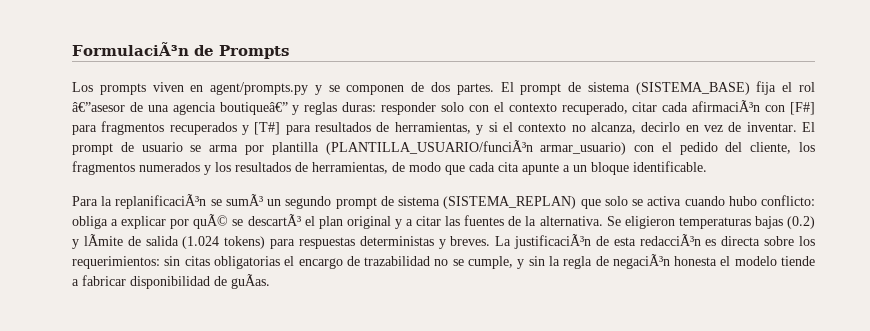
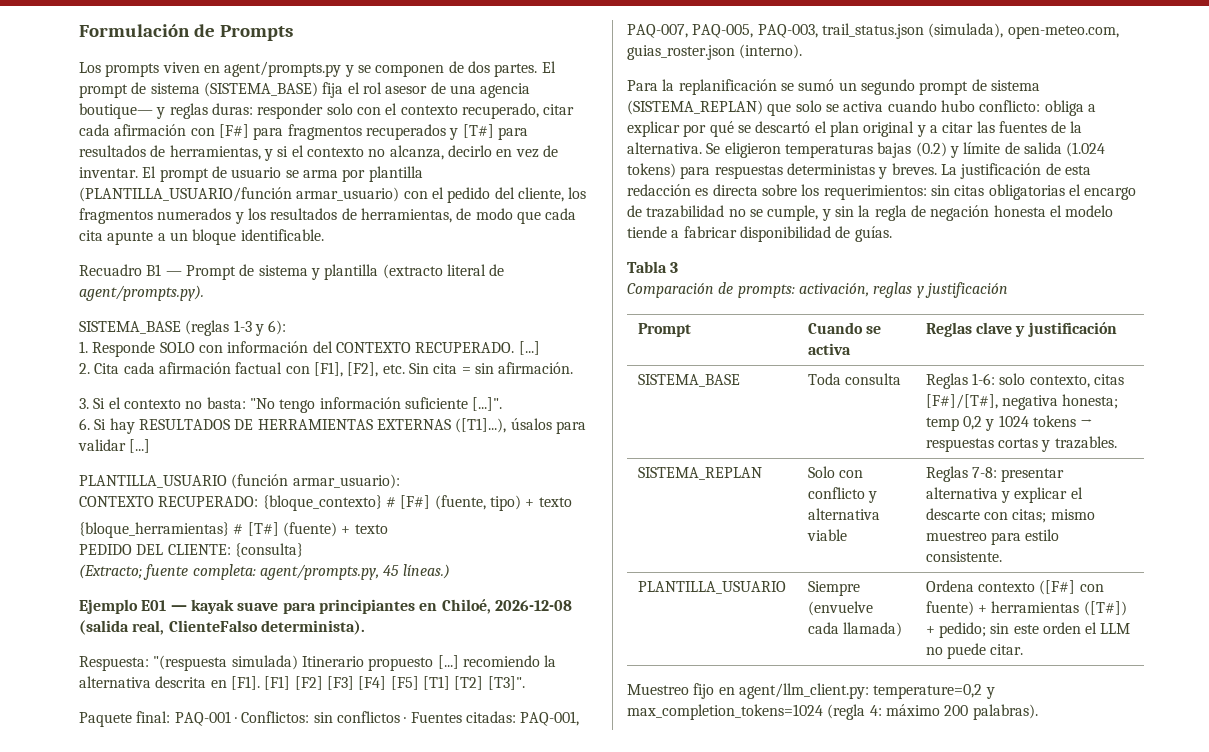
- FormulaciÃ³n de Prompts
+ Formulación de Prompts
- El prompt de sistema (SISTEMA_BASE) fija el rol â€”asesor de una agencia boutiqueâ€” y reglas duras: responder solo con el contexto recuperado, citar cada afirmaciÃ³n con [F#] para fragmentos recuperados y [T#] para resultados de herramientas, y si el contexto no alcanza, decirlo en vez de inventar.
+ El prompt de sistema (SISTEMA_BASE) fija el rol asesor de una agencia boutique— y reglas duras: responder solo con el contexto recuperado, citar cada afirmación con [F#] para fragmentos recuperados y [T#] para resultados de herramientas, y si el contexto no alcanza, decirlo en vez de inventar.
- El prompt de usuario se arma por plantilla (PLANTILLA_USUARIO/funciÃ³n armar_usuario) con el pedido del cliente, los fragmentos numerados y los resultados de herramientas, de modo que cada cita apunte a un bloque identificable.
+ El prompt de usuario se arma por plantilla (PLANTILLA_USUARIO/función armar_usuario) con el pedido del cliente, los fragmentos numerados y los resultados de herramientas, de modo que cada cita apunte a un bloque identificable.
+ Recuadro B1 — Prompt de sistema y plantilla (extracto literal de agent/prompts.py).
+ SISTEMA_BASE (reglas 1-3 y 6):
+ 1. Responde SOLO con información del CONTEXTO RECUPERADO. [...]
+ 2. Cita cada afirmación factual con [F1], [F2], etc. Sin cita = sin afirmación.
+ 3. Si el contexto no basta: "No tengo información suficiente [...]".
+ 6. Si hay RESULTADOS DE HERRAMIENTAS EXTERNAS ([T1]...), úsalos para validar [...]
+ PLANTILLA_USUARIO (función armar_usuario):
+ CONTEXTO RECUPERADO: {bloque_contexto} # [F#] (fuente, tipo) + texto
+ {bloque_herramientas} # [T#] (fuente) + texto
+ PEDIDO DEL CLIENTE: {consulta}
+ (Extracto; fuente completa: agent/prompts.py, 45 líneas.)
+ Ejemplo E01 — kayak suave para principiantes en Chiloé, 2026-12-08 (salida real, ClienteFalso determinista).
+ Respuesta: "(respuesta simulada) Itinerario propuesto [...] recomiendo la alternativa descrita en [F1]. [F1] [F2] [F3] [F4] [F5] [T1] [T2] [T3]".
+ Paquete final: PAQ-001 · Conflictos: sin conflictos · Fuentes citadas: PAQ-001, PAQ-007, PAQ-005, PAQ-003, trail_status.json (simulada), open-meteo.com, guias_roster.json (interno).
- Para la replanificaciÃ³n se sumÃ³ un segundo prompt de sistema (SISTEMA_REPLAN) que solo se activa cuando hubo conflicto: obliga a explicar por quÃ© se descartÃ³ el plan original y a citar las fuentes de la alternativa.
+ Para la replanificación se sumó un segundo prompt de sistema (SISTEMA_REPLAN) que solo se activa cuando hubo conflicto: obliga a explicar por qué se descartó el plan original y a citar las fuentes de la alternativa.
- Se eligieron temperaturas bajas (0.2) y lÃmite de salida (1.024 tokens) para respuestas deterministas y breves.
+ Se eligieron temperaturas bajas (0.2) y límite de salida (1.024 tokens) para respuestas deterministas y breves.
- La justificaciÃ³n de esta redacciÃ³n es directa sobre los requerimientos: sin citas obligatorias el encargo de trazabilidad no se cumple, y sin la regla de negaciÃ³n honesta el modelo tiende a fabricar disponibilidad de guÃas.
+ La justificación de esta redacción es directa sobre los requerimientos: sin citas obligatorias el encargo de trazabilidad no se cumple, y sin la regla de negación honesta el modelo tiende a fabricar disponibilidad de guías.
+ Tabla 3
+ Comparación de prompts: activación, reglas y justificación
+ Prompt | Cuando se activa | Reglas clave y justificación
+ SISTEMA_BASE | Toda consulta | Reglas 1-6: solo contexto, citas [F#]/[T#], negativa honesta; temp 0,2 y 1024 tokens → respuestas cortas y trazables.
+ SISTEMA_REPLAN | Solo con conflicto y alternativa viable | Reglas 7-8: presentar alternativa y explicar el descarte con citas; mismo muestreo para estilo consistente.
+ PLANTILLA_USUARIO | Siempre (envuelve cada llamada) | Ordena contexto ([F#] con fuente) + herramientas ([T#]) + pedido; sin este orden el LLM no puede citar.
+ Muestreo fijo en agent/llm_client.py: temperature=0,2 y max_completion_tokens=1024 (regla 4: máximo 200 palabras).

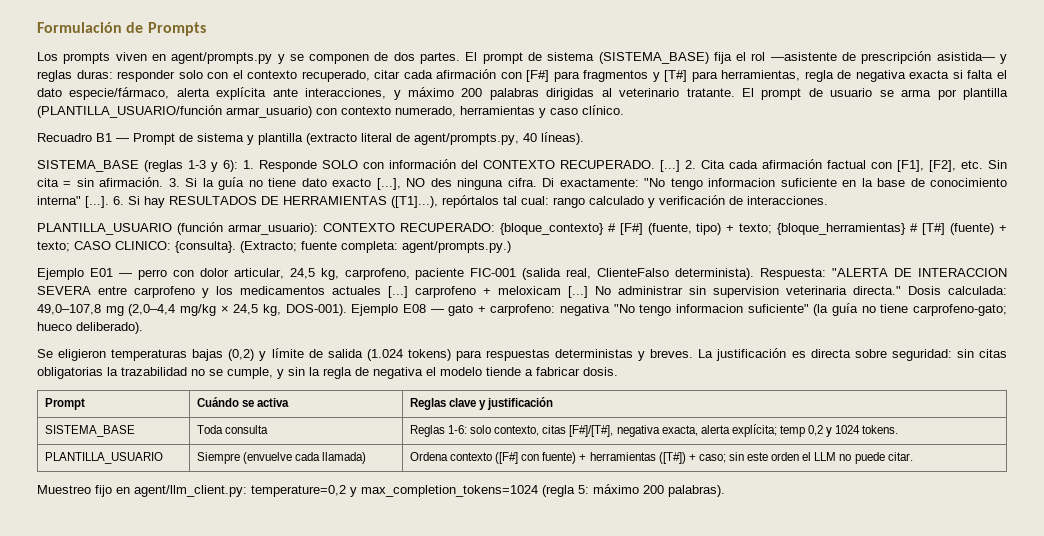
- El prompt de sistema (SISTEMA_BASE) fija el rol asesor de una agencia boutique— y reglas duras: responder solo con el contexto recuperado, citar cada afirmación con [F#] para fragmentos recuperados y [T#] para resultados de herramientas, y si el contexto no alcanza, decirlo en vez de inventar.
+ El prompt de sistema (SISTEMA_BASE) fija el rol —asistente de prescripción asistida— y reglas duras: responder solo con el contexto recuperado, citar cada afirmación con [F#] para fragmentos y [T#] para herramientas, regla de negativa exacta si falta el dato especie/fármaco, alerta explícita ante interacciones, y máximo 200 palabras dirigidas al veterinario tratante.
- El prompt de usuario se arma por plantilla (PLANTILLA_USUARIO/función armar_usuario) con el pedido del cliente, los fragmentos numerados y los resultados de herramientas, de modo que cada cita apunte a un bloque identificable.
+ El prompt de usuario se arma por plantilla (PLANTILLA_USUARIO/función armar_usuario) con contexto numerado, herramientas y caso clínico.
- Recuadro B1 — Prompt de sistema y plantilla (extracto literal de agent/prompts.py).
+ Recuadro B1 — Prompt de sistema y plantilla (extracto literal de agent/prompts.py, 40 líneas).
- SISTEMA_BASE (reglas 1-3 y 6):
- 1. Responde SOLO con información del CONTEXTO RECUPERADO. [...]
- 2. Cita cada afirmación factual con [F1], [F2], etc. Sin cita = sin afirmación.
- 3. Si el contexto no basta: "No tengo información suficiente [...]".
- 6. Si hay RESULTADOS DE HERRAMIENTAS EXTERNAS ([T1]...), úsalos para validar [...]
+ SISTEMA_BASE (reglas 1-3 y 6): 1. Responde SOLO con información del CONTEXTO RECUPERADO. [...] 2. Cita cada afirmación factual con [F1], [F2], etc. Sin cita = sin afirmación. 3. Si la guía no tiene dato exacto [...], NO des ninguna cifra. Di exactamente: "No tengo informacion suficiente en la base de conocimiento interna" [...]. 6. Si hay RESULTADOS DE HERRAMIENTAS ([T1]...), repórtalos tal cual: rango calculado y verificación de interacciones.
- PLANTILLA_USUARIO (función armar_usuario):
- CONTEXTO RECUPERADO: {bloque_contexto} # [F#] (fuente, tipo) + texto
- {bloque_herramientas} # [T#] (fuente) + texto
- PEDIDO DEL CLIENTE: {consulta}
- (Extracto; fuente completa: agent/prompts.py, 45 líneas.)
- Ejemplo E01 — kayak suave para principiantes en Chiloé, 2026-12-08 (salida real, ClienteFalso determinista).
- Respuesta: "(respuesta simulada) Itinerario propuesto [...] recomiendo la alternativa descrita en [F1]. [F1] [F2] [F3] [F4] [F5] [T1] [T2] [T3]".
- Paquete final: PAQ-001 · Conflictos: sin conflictos · Fuentes citadas: PAQ-001, PAQ-007, PAQ-005, PAQ-003, trail_status.json (simulada), open-meteo.com, guias_roster.json (interno).
- Para la replanificación se sumó un segundo prompt de sistema (SISTEMA_REPLAN) que solo se activa cuando hubo conflicto: obliga a explicar por qué se descartó el plan original y a citar las fuentes de la alternativa. Se eligieron temperaturas bajas (0.2) y límite de salida (1.024 tokens) para respuestas deterministas y breves.
+ PLANTILLA_USUARIO (función armar_usuario): CONTEXTO RECUPERADO: {bloque_contexto} # [F#] (fuente, tipo) + texto; {bloque_herramientas} # [T#] (fuente) + texto; CASO CLINICO: {consulta}. (Extracto; fuente completa: agent/prompts.py.)
+ Ejemplo E01 — perro con dolor articular, 24,5 kg, carprofeno, paciente FIC-001 (salida real, ClienteFalso determinista). Respuesta: "ALERTA DE INTERACCION SEVERA entre carprofeno y los medicamentos actuales [...] carprofeno + meloxicam [...] No administrar sin supervision veterinaria directa." Dosis calculada: 49,0–107,8 mg (2,0–4,4 mg/kg × 24,5 kg, DOS-001). Ejemplo E08 — gato + carprofeno: negativa "No tengo informacion suficiente" (la guía no tiene carprofeno-gato; hueco deliberado).
+ Se eligieron temperaturas bajas (0,2) y límite de salida (1.024 tokens) para respuestas deterministas y breves.
- La justificación de esta redacción es directa sobre los requerimientos: sin citas obligatorias el encargo de trazabilidad no se cumple, y sin la regla de negación honesta el modelo tiende a fabricar disponibilidad de guías.
- Tabla 3
- Comparación de prompts: activación, reglas y justificación
+ La justificación es directa sobre seguridad: sin citas obligatorias la trazabilidad no se cumple, y sin la regla de negativa el modelo tiende a fabricar dosis.
- Prompt | Cuando se activa | Reglas clave y justificación
+ Prompt | Cuándo se activa | Reglas clave y justificación
- SISTEMA_BASE | Toda consulta | Reglas 1-6: solo contexto, citas [F#]/[T#], negativa honesta; temp 0,2 y 1024 tokens → respuestas cortas y trazables.
- SISTEMA_REPLAN | Solo con conflicto y alternativa viable | Reglas 7-8: presentar alternativa y explicar el descarte con citas; mismo muestreo para estilo consistente.
+ SISTEMA_BASE | Toda consulta | Reglas 1-6: solo contexto, citas [F#]/[T#], negativa exacta, alerta explícita; temp 0,2 y 1024 tokens.
- PLANTILLA_USUARIO | Siempre (envuelve cada llamada) | Ordena contexto ([F#] con fuente) + herramientas ([T#]) + pedido; sin este orden el LLM no puede citar.
+ PLANTILLA_USUARIO | Siempre (envuelve cada llamada) | Ordena contexto ([F#] con fuente) + herramientas ([T#]) + caso; sin este orden el LLM no puede citar.
- Muestreo fijo en agent/llm_client.py: temperature=0,2 y max_completion_tokens=1024 (regla 4: máximo 200 palabras).
+ Muestreo fijo en agent/llm_client.py: temperature=0,2 y max_completion_tokens=1024 (regla 5: máximo 200 palabras).

